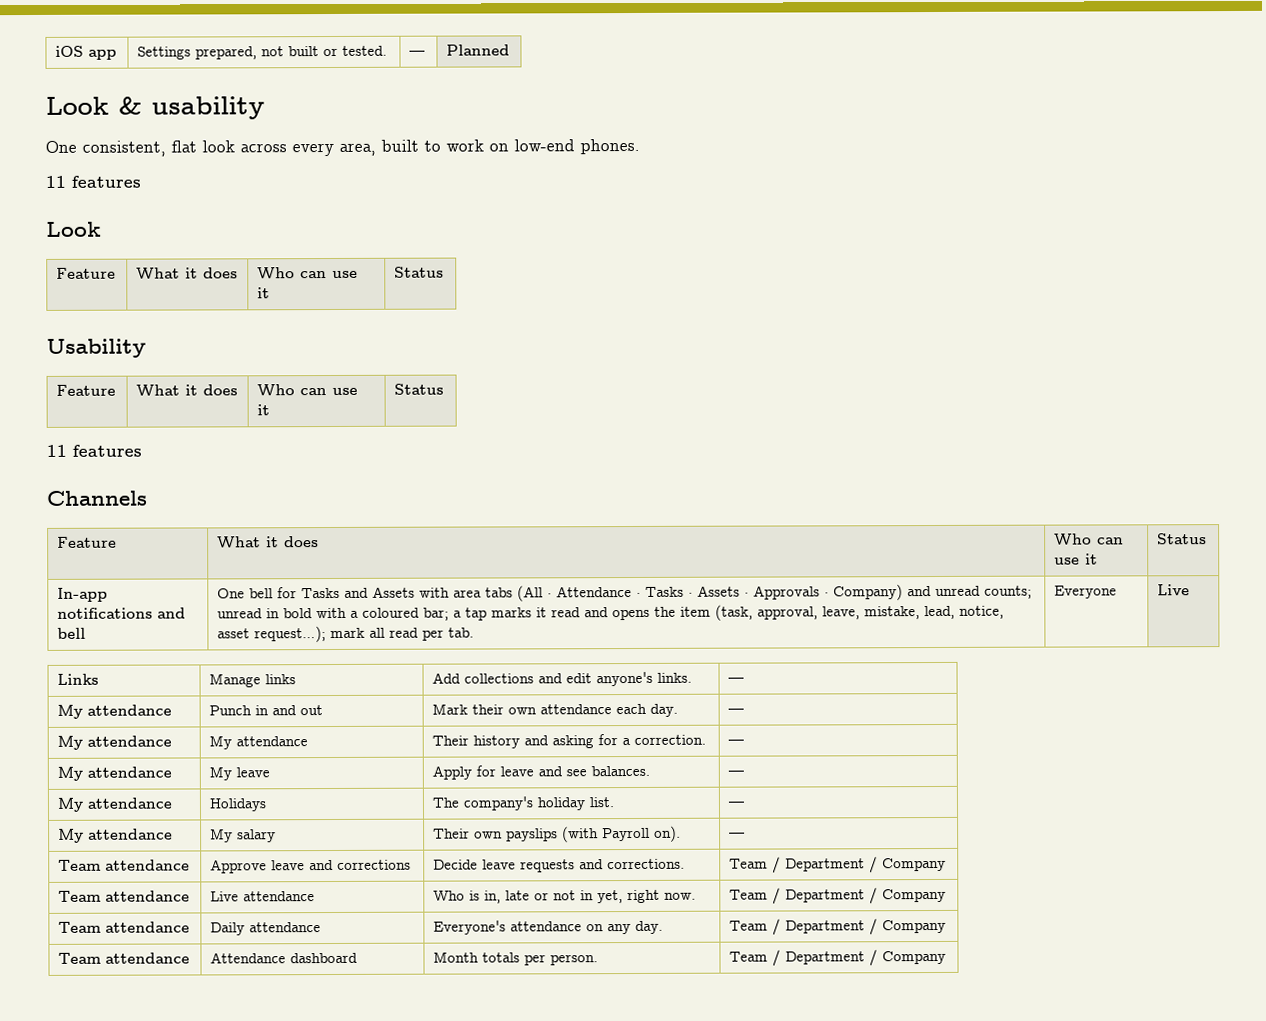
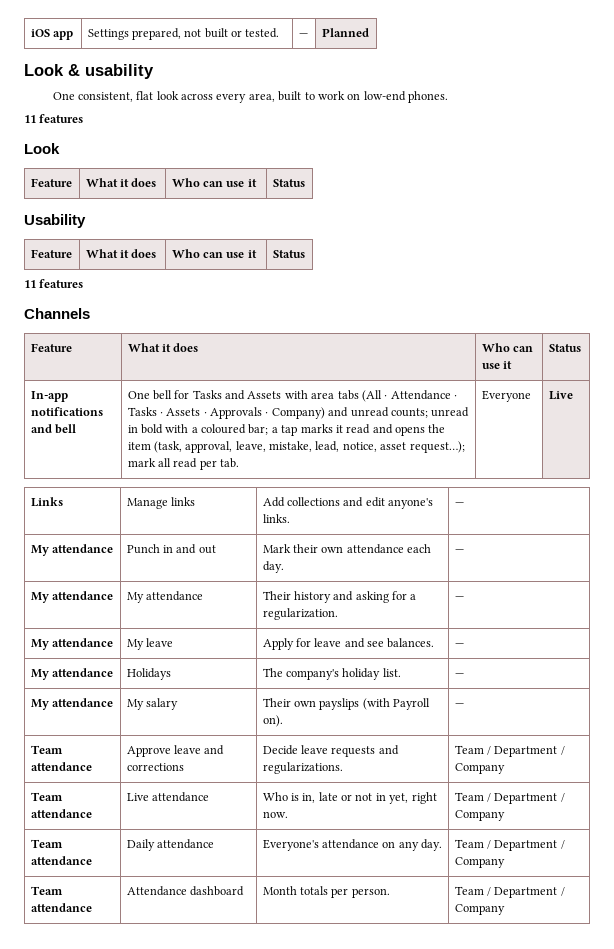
- My attendance | My attendance | Their history and asking for a correction. | —
+ My attendance | My attendance | Their history and asking for a regularization. | —
- Team attendance | Approve leave and corrections | Decide leave requests and corrections. | Team / Department / Company
+ Team attendance | Approve leave and corrections | Decide leave requests and regularizations. | Team / Department / Company

